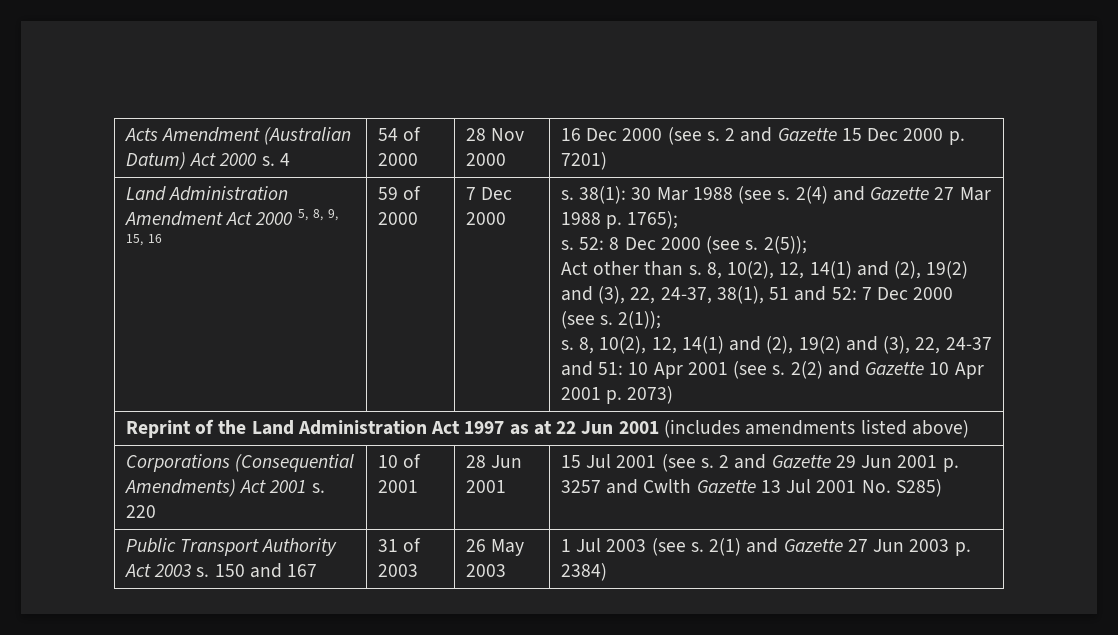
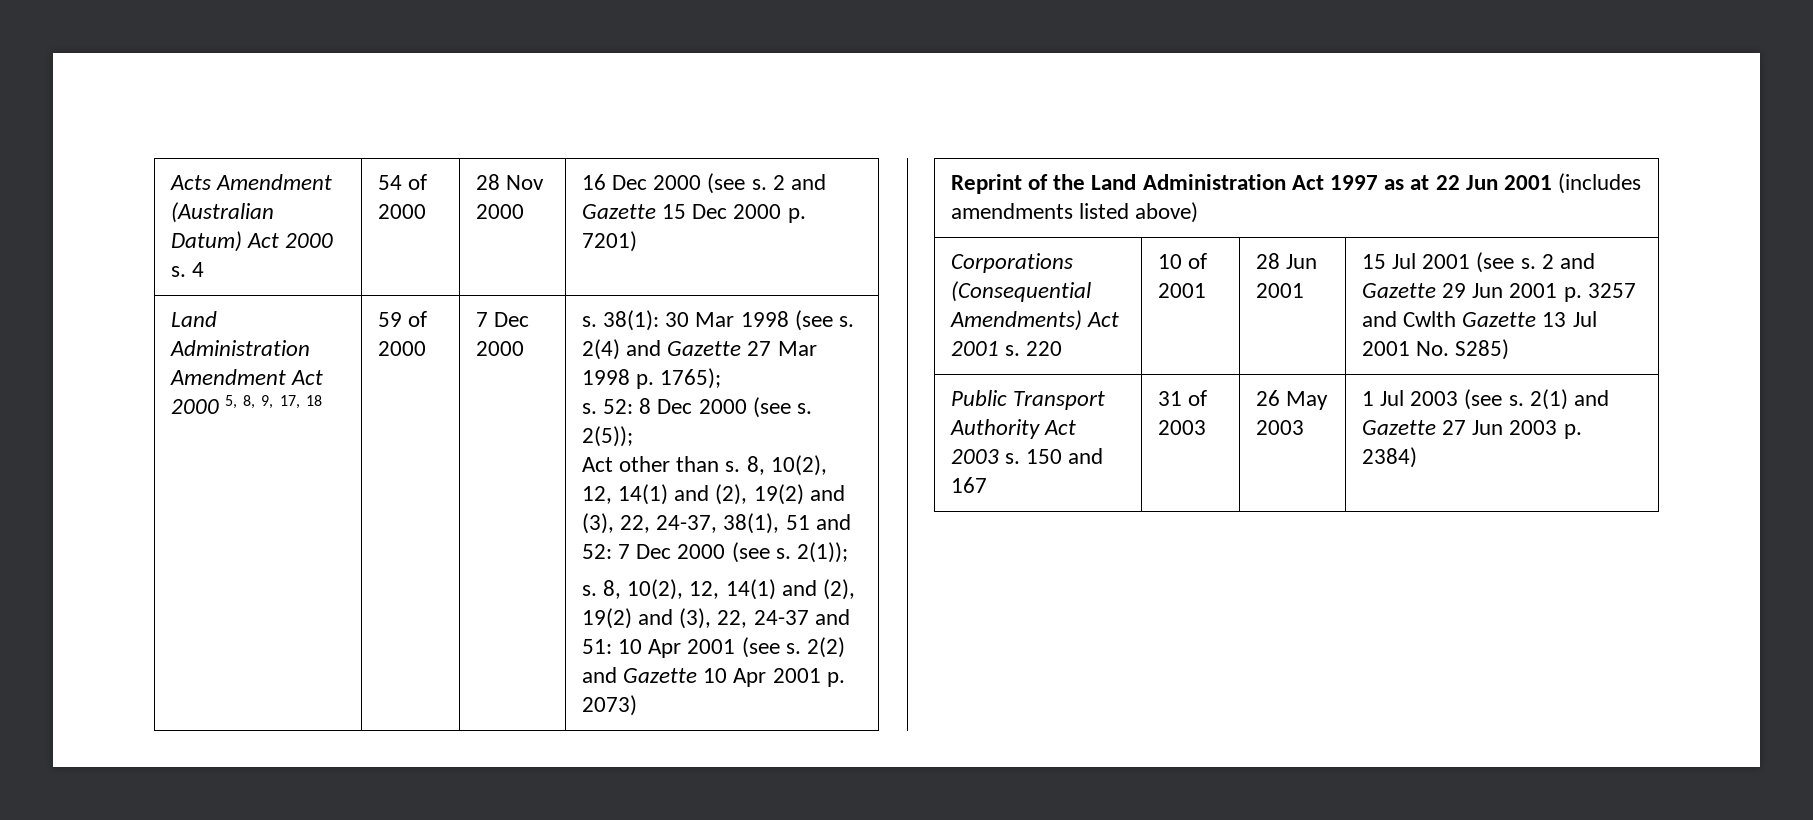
- Land Administration Amendment Act 2000 5, 8, 9, 15, 16
+ Land Administration Amendment Act 2000 5, 8, 9, 17, 18
- 38(1): 30 Mar 1988 (see s.
+ 38(1): 30 Mar 1998 (see s.
- 2(4) and Gazette 27 Mar 1988 p. 1765);
+ 2(4) and Gazette 27 Mar 1998 p. 1765);

